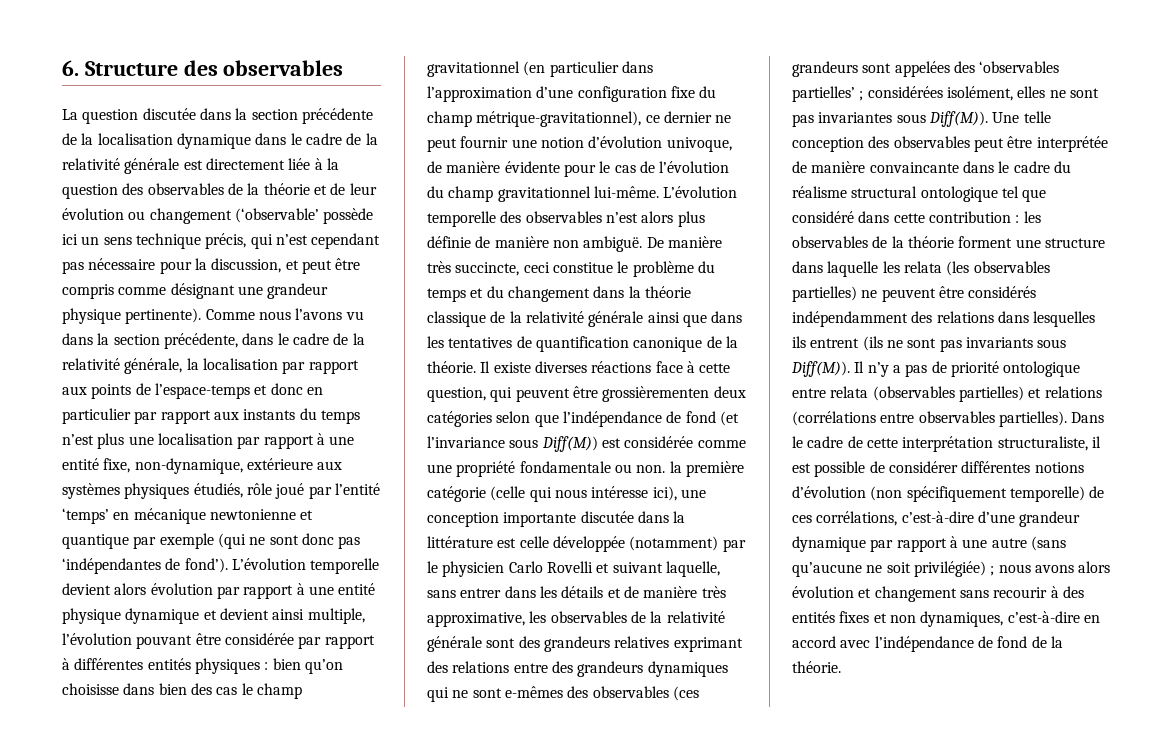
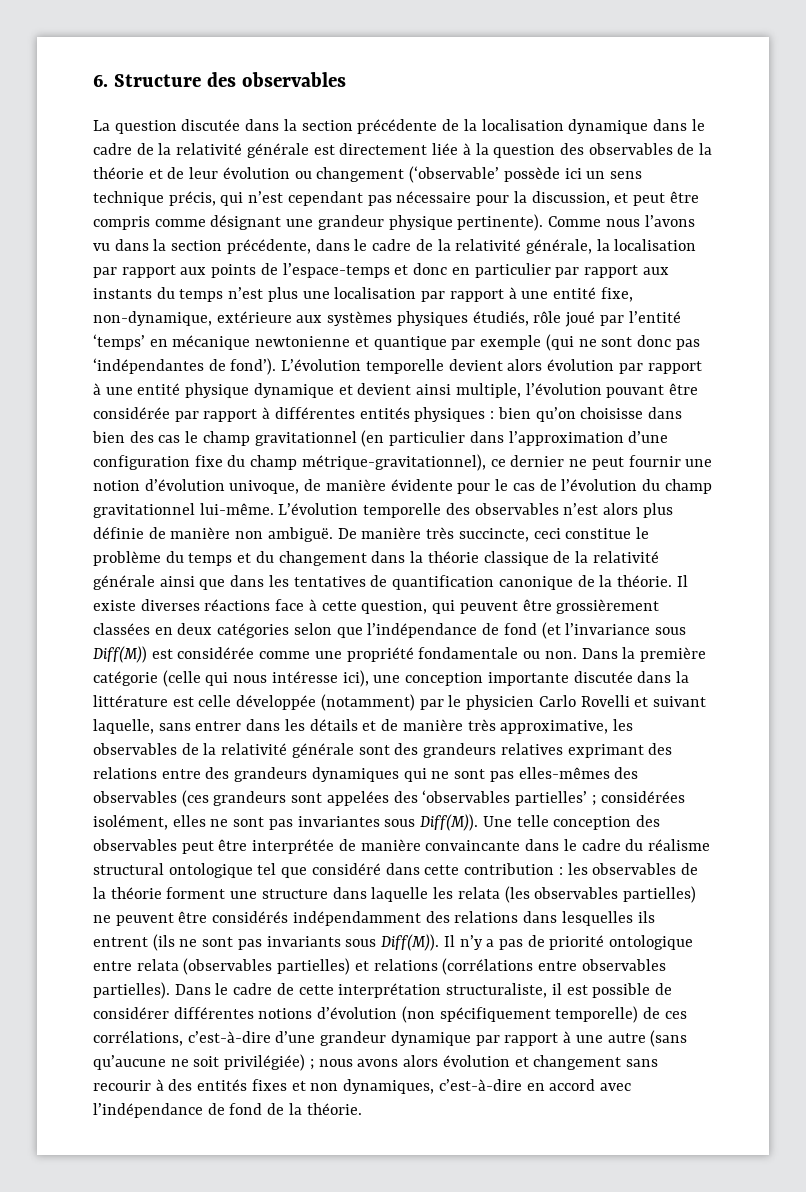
- Il existe diverses réactions face à cette question, qui peuvent être grossièrementen deux catégories selon que l’indépendance de fond (et l’invariance sous Diff(M)) est considérée comme une propriété fondamentale ou non. la première catégorie (celle qui nous intéresse ici), une conception importante discutée dans la littérature est celle développée (notamment) par le physicien Carlo Rovelli et suivant laquelle, sans entrer dans les détails et de manière très approximative, les observables de la relativité générale sont des grandeurs relatives exprimant des relations entre des grandeurs dynamiques qui ne sont e-mêmes des observables (ces grandeurs sont appelées des ‘observables partielles’ ;
+ Il existe diverses réactions face à cette question, qui peuvent être grossièrement classées en deux catégories selon que l’indépendance de fond (et l’invariance sous Diff(M)) est considérée comme une propriété fondamentale ou non. Dans la première catégorie (celle qui nous intéresse ici), une conception importante discutée dans la littérature est celle développée (notamment) par le physicien Carlo Rovelli et suivant laquelle, sans entrer dans les détails et de manière très approximative, les observables de la relativité générale sont des grandeurs relatives exprimant des relations entre des grandeurs dynamiques qui ne sont pas elles-mêmes des observables (ces grandeurs sont appelées des ‘observables partielles’ ;

